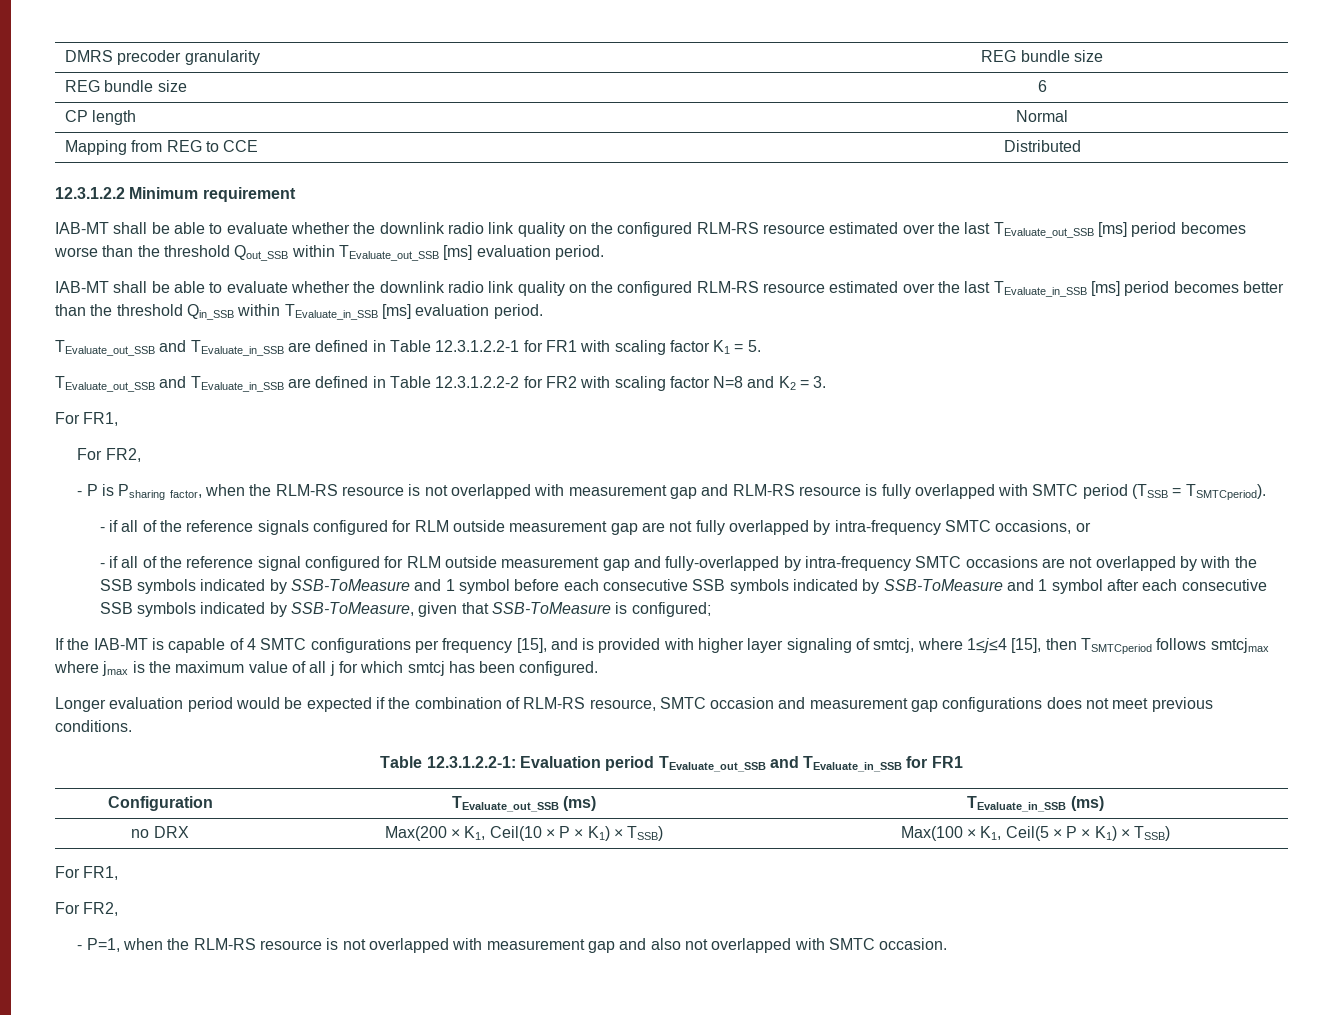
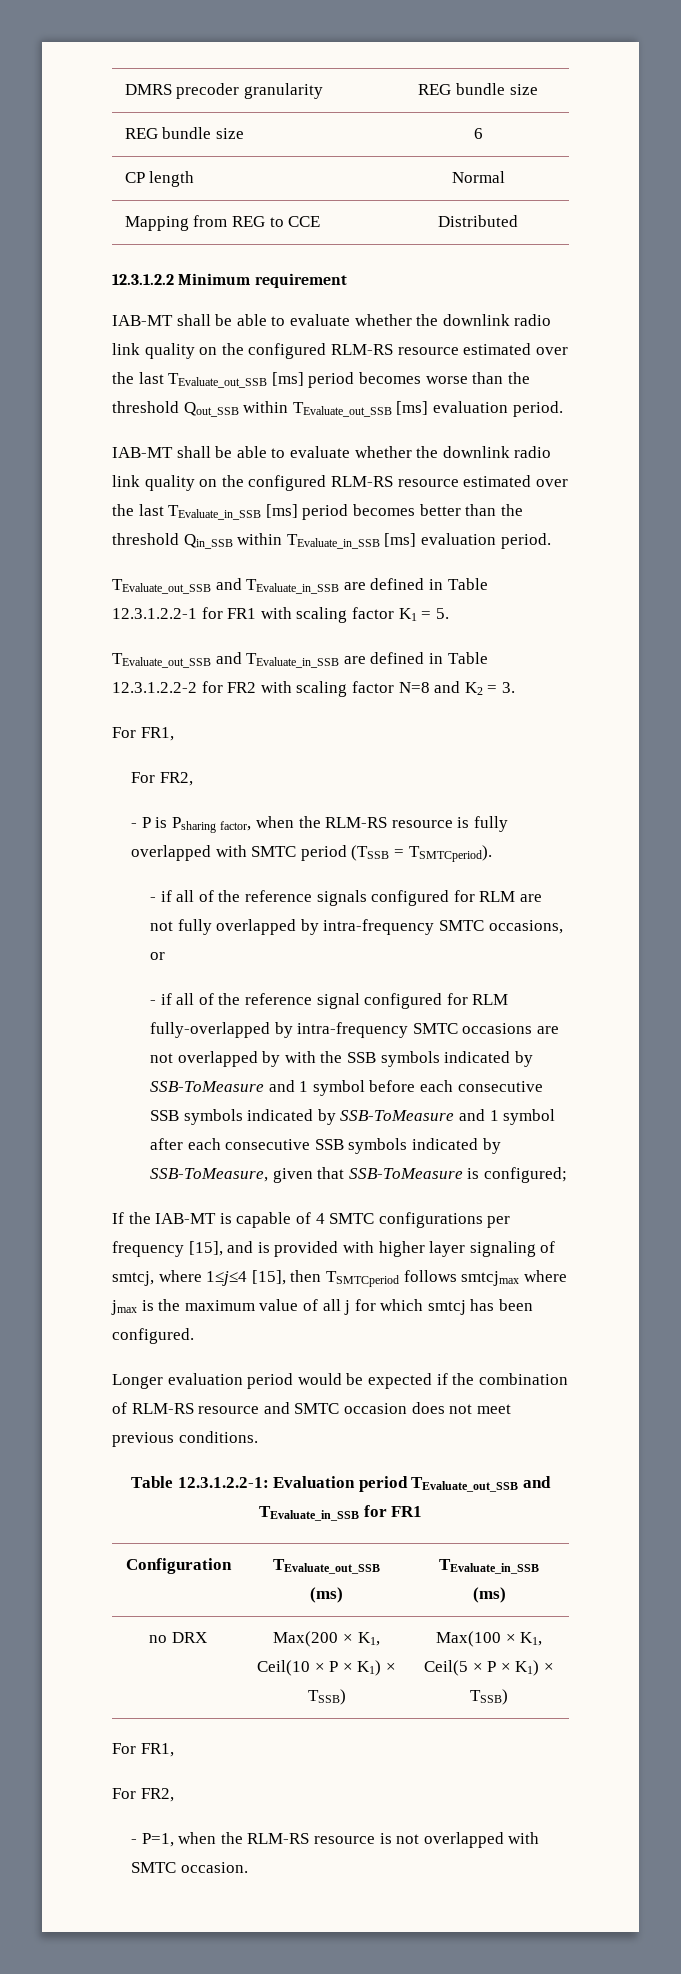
- - P is Psharing factor, when the RLM-RS resource is not overlapped with measurement gap and RLM-RS resource is fully overlapped with SMTC period (TSSB = TSMTCperiod).
+ - P is Psharing factor, when the RLM-RS resource is fully overlapped with SMTC period (TSSB = TSMTCperiod).
- - if all of the reference signals configured for RLM outside measurement gap are not fully overlapped by intra-frequency SMTC occasions, or
+ - if all of the reference signals configured for RLM are not fully overlapped by intra-frequency SMTC occasions, or
- - if all of the reference signal configured for RLM outside measurement gap and fully-overlapped by intra-frequency SMTC occasions are not overlapped by with the SSB symbols indicated by SSB-ToMeasure and 1 symbol before each consecutive SSB symbols indicated by SSB-ToMeasure and 1 symbol after each consecutive SSB symbols indicated by SSB-ToMeasure, given that SSB-ToMeasure is configured;
+ - if all of the reference signal configured for RLM fully-overlapped by intra-frequency SMTC occasions are not overlapped by with the SSB symbols indicated by SSB-ToMeasure and 1 symbol before each consecutive SSB symbols indicated by SSB-ToMeasure and 1 symbol after each consecutive SSB symbols indicated by SSB-ToMeasure, given that SSB-ToMeasure is configured;
- Longer evaluation period would be expected if the combination of RLM-RS resource, SMTC occasion and measurement gap configurations does not meet previous conditions.
+ Longer evaluation period would be expected if the combination of RLM-RS resource and SMTC occasion does not meet previous conditions.
- - P=1, when the RLM-RS resource is not overlapped with measurement gap and also not overlapped with SMTC occasion.
+ - P=1, when the RLM-RS resource is not overlapped with SMTC occasion.

